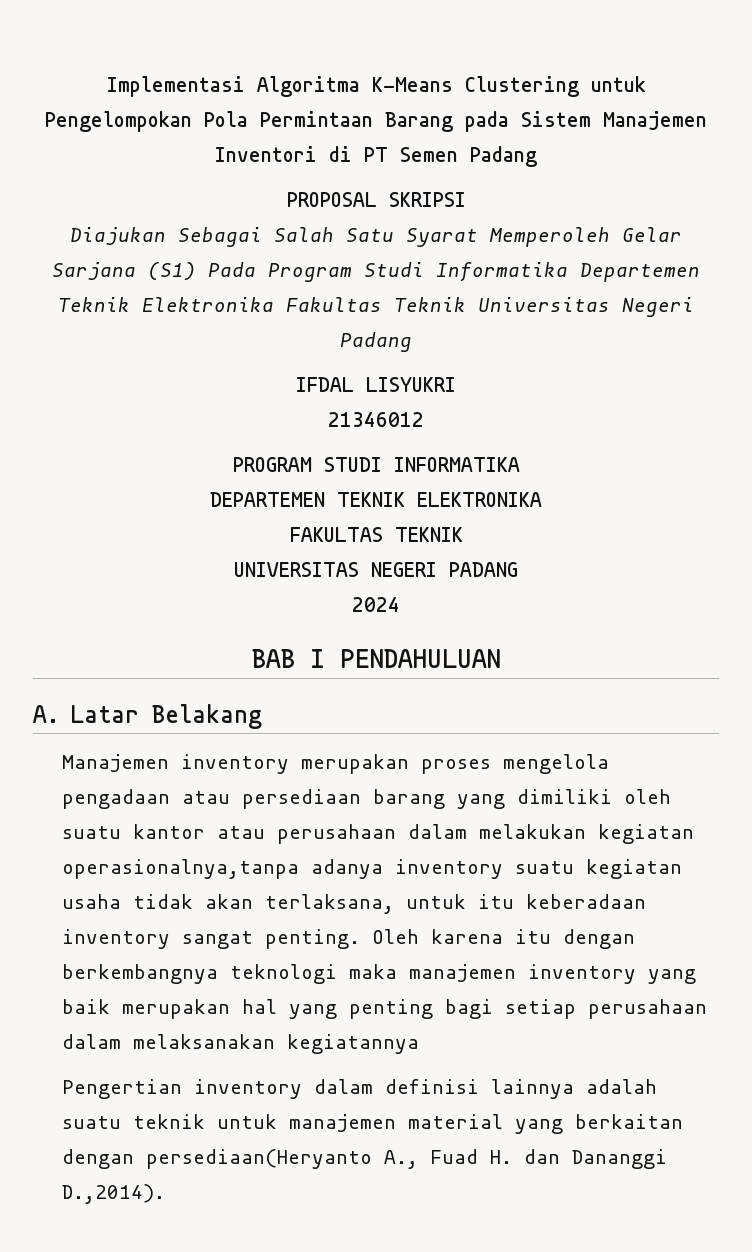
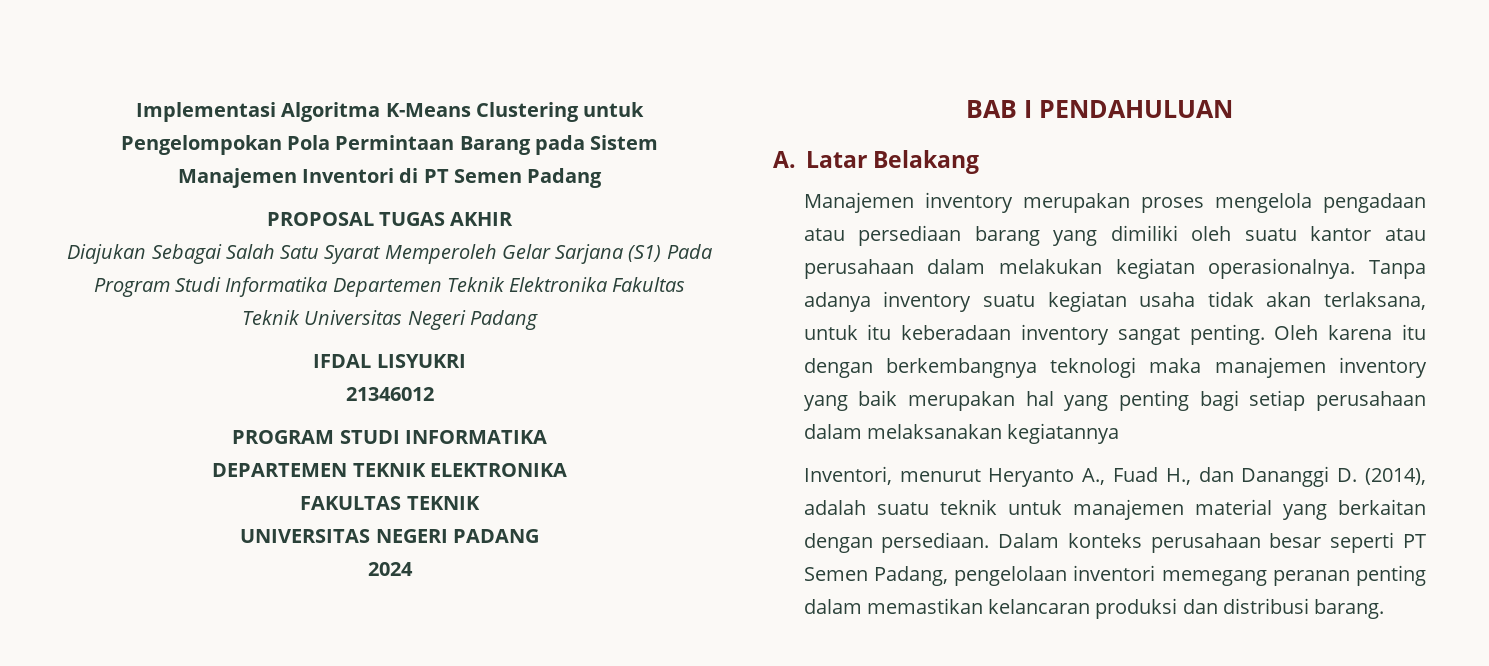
- PROPOSAL SKRIPSI
+ PROPOSAL TUGAS AKHIR
- Manajemen inventory merupakan proses mengelola pengadaan atau persediaan barang yang dimiliki oleh suatu kantor atau perusahaan dalam melakukan kegiatan operasionalnya,tanpa adanya inventory suatu kegiatan usaha tidak akan terlaksana, untuk itu keberadaan inventory sangat penting.
+ Manajemen inventory merupakan proses mengelola pengadaan atau persediaan barang yang dimiliki oleh suatu kantor atau perusahaan dalam melakukan kegiatan operasionalnya. Tanpa adanya inventory suatu kegiatan usaha tidak akan terlaksana, untuk itu keberadaan inventory sangat penting.
- Pengertian inventory dalam definisi lainnya adalah suatu teknik untuk manajemen material yang berkaitan dengan persediaan(Heryanto A., Fuad H. dan Dananggi D.,2014).
+ Inventori, menurut Heryanto A., Fuad H., dan Dananggi D. (2014), adalah suatu teknik untuk manajemen material yang berkaitan dengan persediaan. Dalam konteks perusahaan besar seperti PT Semen Padang, pengelolaan inventori memegang peranan penting dalam memastikan kelancaran produksi dan distribusi barang.

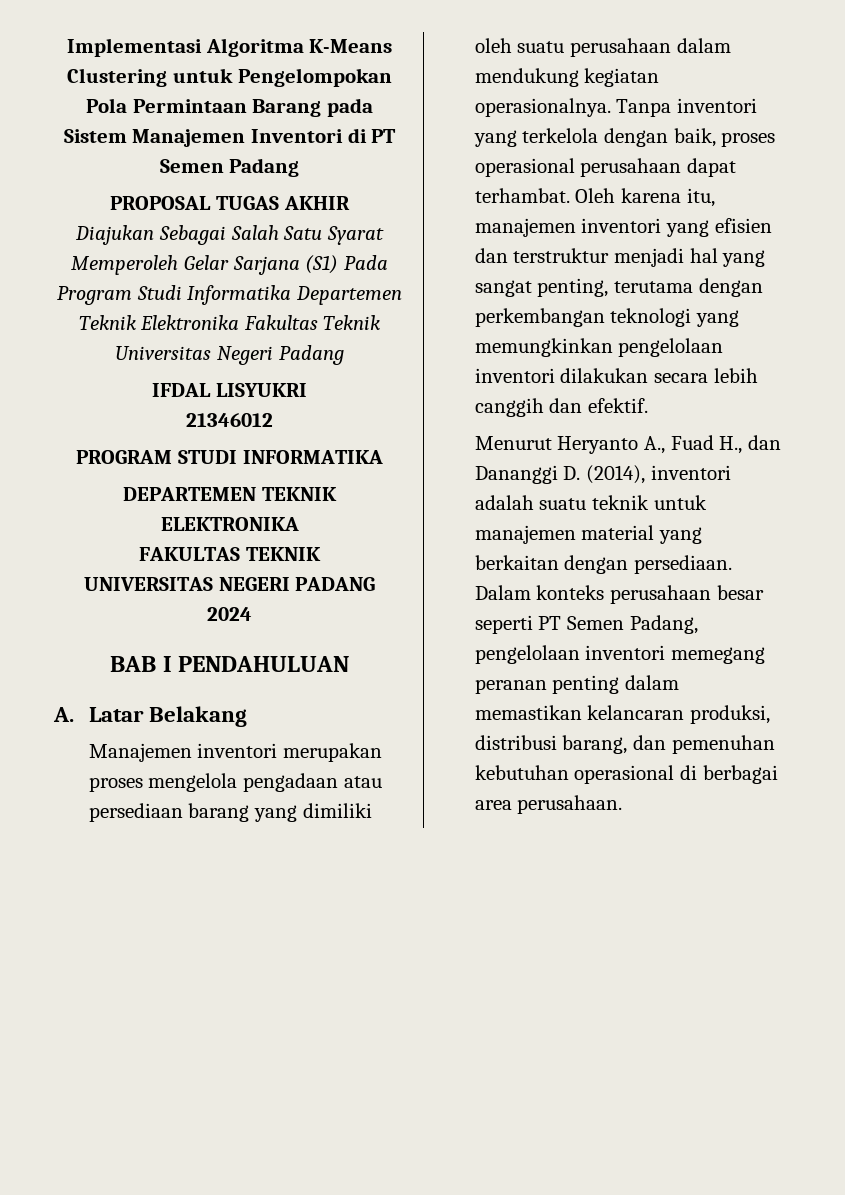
- Manajemen inventory merupakan proses mengelola pengadaan atau persediaan barang yang dimiliki oleh suatu kantor atau perusahaan dalam melakukan kegiatan operasionalnya.
+ Manajemen inventori merupakan proses mengelola pengadaan atau persediaan barang yang dimiliki oleh suatu perusahaan dalam mendukung kegiatan operasionalnya.
- Tanpa adanya inventory suatu kegiatan usaha tidak akan terlaksana, untuk itu keberadaan inventory sangat penting. Oleh karena itu dengan berkembangnya teknologi maka manajemen inventory yang baik merupakan hal yang penting bagi setiap perusahaan dalam melaksanakan kegiatannya
- Inventori, menurut Heryanto A., Fuad H., dan Dananggi D. (2014), adalah suatu teknik untuk manajemen material yang berkaitan dengan persediaan.
+ Tanpa inventori yang terkelola dengan baik, proses operasional perusahaan dapat terhambat. Oleh karena itu, manajemen inventori yang efisien dan terstruktur menjadi hal yang sangat penting, terutama dengan perkembangan teknologi yang memungkinkan pengelolaan inventori dilakukan secara lebih canggih dan efektif.
+ Menurut Heryanto A., Fuad H., dan Dananggi D. (2014), inventori adalah suatu teknik untuk manajemen material yang berkaitan dengan persediaan.
- Dalam konteks perusahaan besar seperti PT Semen Padang, pengelolaan inventori memegang peranan penting dalam memastikan kelancaran produksi dan distribusi barang.
+ Dalam konteks perusahaan besar seperti PT Semen Padang, pengelolaan inventori memegang peranan penting dalam memastikan kelancaran produksi, distribusi barang, dan pemenuhan kebutuhan operasional di berbagai area perusahaan.

